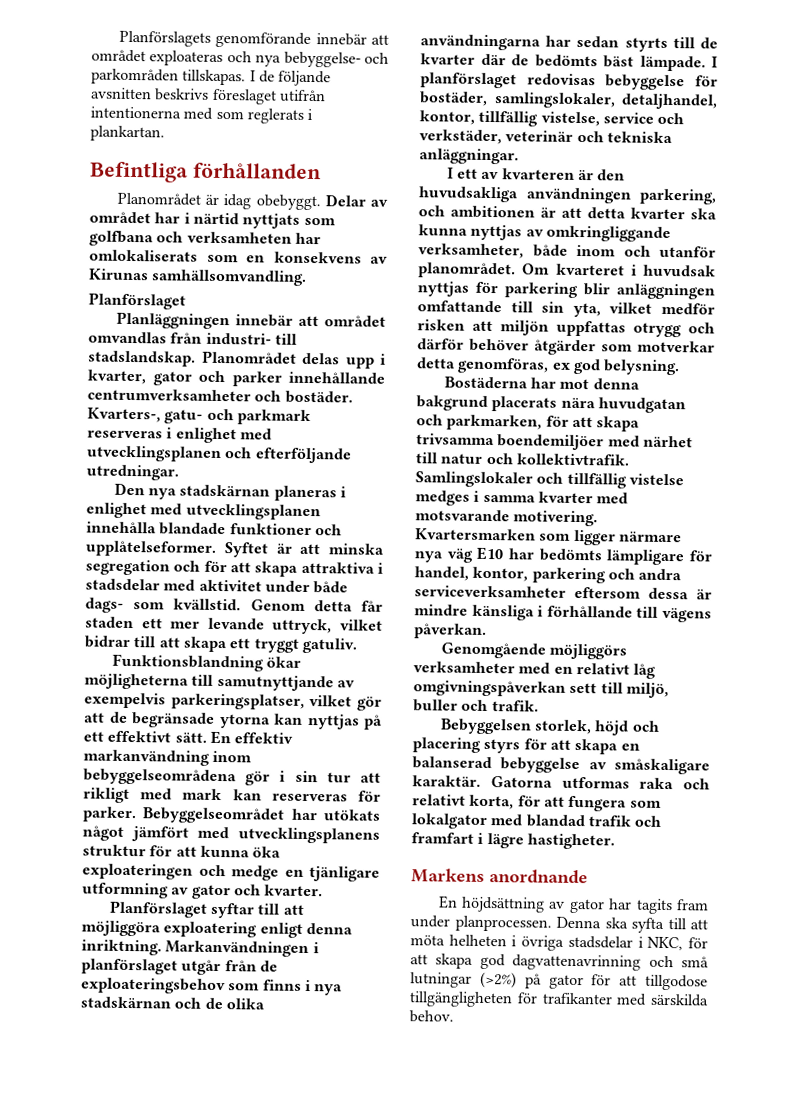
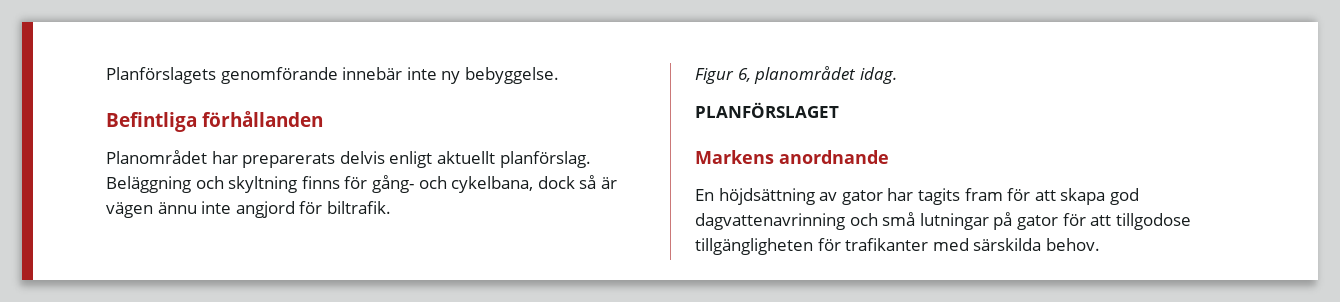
- Planförslagets genomförande innebär att området exploateras och nya bebyggelse- och parkområden tillskapas. I de följande avsnitten beskrivs föreslaget utifrån intentionerna med som reglerats i plankartan.
+ Planförslagets genomförande innebär inte ny bebyggelse.
  Befintliga förhållanden
- Planområdet är idag obebyggt. Delar av området har i närtid nyttjats som golfbana och verksamheten har omlokaliserats som en konsekvens av Kirunas samhällsomvandling.
- Planförslaget
- Planläggningen innebär att området omvandlas från industri- till stadslandskap. Planområdet delas upp i kvarter, gator och parker innehållande centrumverksamheter och bostäder. Kvarters-, gatu- och parkmark reserveras i enlighet med utvecklingsplanen och efterföljande utredningar.
- Den nya stadskärnan planeras i enlighet med utvecklingsplanen innehålla blandade funktioner och upplåtelseformer. Syftet är att minska segregation och för att skapa attraktiva i stadsdelar med aktivitet under både dags- som kvällstid. Genom detta får staden ett mer levande uttryck, vilket bidrar till att skapa ett tryggt gatuliv.
- Funktionsblandning ökar möjligheterna till samutnyttjande av exempelvis parkeringsplatser, vilket gör att de begränsade ytorna kan nyttjas på ett effektivt sätt. En effektiv markanvändning inom bebyggelseområdena gör i sin tur att rikligt med mark kan reserveras för parker. Bebyggelseområdet har utökats något jämfört med utvecklingsplanens struktur för att kunna öka exploateringen och medge en tjänligare utformning av gator och kvarter.
- Planförslaget syftar till att möjliggöra exploatering enligt denna inriktning. Markanvändningen i planförslaget utgår från de exploateringsbehov som finns i nya stadskärnan och de olika användningarna har sedan styrts till de kvarter där de bedömts bäst lämpade. I planförslaget redovisas bebyggelse för bostäder, samlingslokaler, detaljhandel, kontor, tillfällig vistelse, service och verkstäder, veterinär och tekniska anläggningar.
- I ett av kvarteren är den huvudsakliga användningen parkering, och ambitionen är att detta kvarter ska kunna nyttjas av omkringliggande verksamheter, både inom och utanför planområdet. Om kvarteret i huvudsak nyttjas för parkering blir anläggningen omfattande till sin yta, vilket medför risken att miljön uppfattas otrygg och därför behöver åtgärder som motverkar detta genomföras, ex god belysning.
- Bostäderna har mot denna bakgrund placerats nära huvudgatan och parkmarken, för att skapa trivsamma boendemiljöer med närhet till natur och kollektivtrafik. Samlingslokaler och tillfällig vistelse medges i samma kvarter med motsvarande motivering. Kvartersmarken som ligger närmare nya väg E10 har bedömts lämpligare för handel, kontor, parkering och andra serviceverksamheter eftersom dessa är mindre känsliga i förhållande till vägens påverkan.
- Genomgående möjliggörs verksamheter med en relativt låg omgivningspåverkan sett till miljö, buller och trafik.
- Bebyggelsen storlek, höjd och placering styrs för att skapa en balanserad bebyggelse av småskaligare karaktär. Gatorna utformas raka och relativt korta, för att fungera som lokalgator med blandad trafik och framfart i lägre hastigheter.
+ Planområdet har preparerats delvis enligt aktuellt planförslag. Beläggning och skyltning finns för gång- och cykelbana, dock så är vägen ännu inte angjord för biltrafik.
+ Figur 6, planområdet idag.
+ PLANFÖRSLAGET
- En höjdsättning av gator har tagits fram under planprocessen. Denna ska syfta till att möta helheten i övriga stadsdelar i NKC, för att skapa god dagvattenavrinning och små lutningar (>2%) på gator för att tillgodose tillgängligheten för trafikanter med särskilda behov.
+ En höjdsättning av gator har tagits fram för att skapa god dagvattenavrinning och små lutningar på gator för att tillgodose tillgängligheten för trafikanter med särskilda behov.

